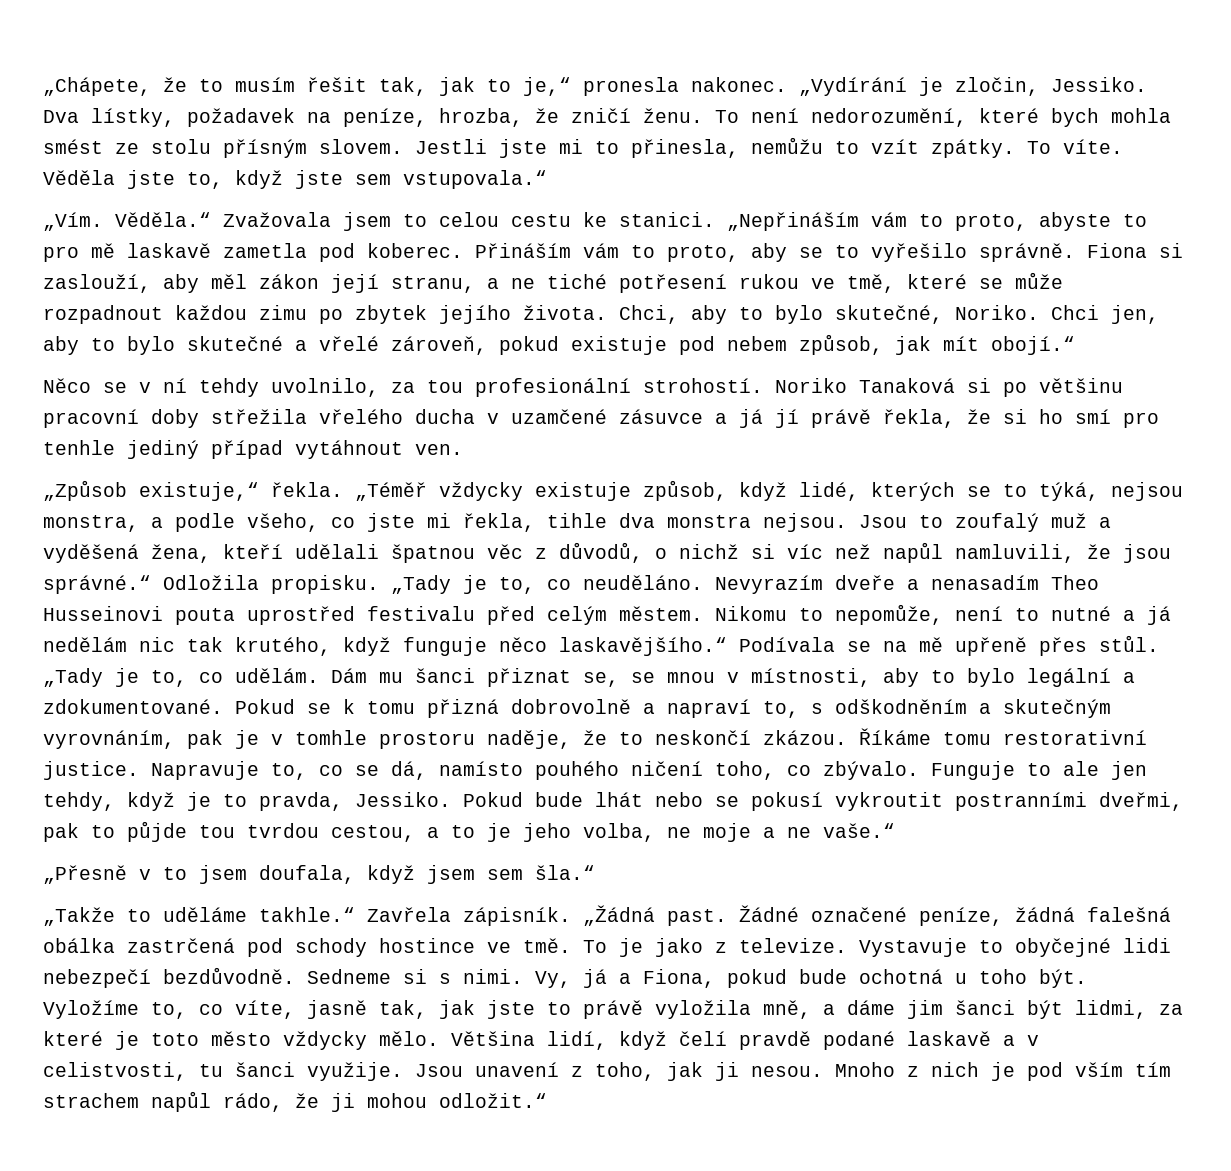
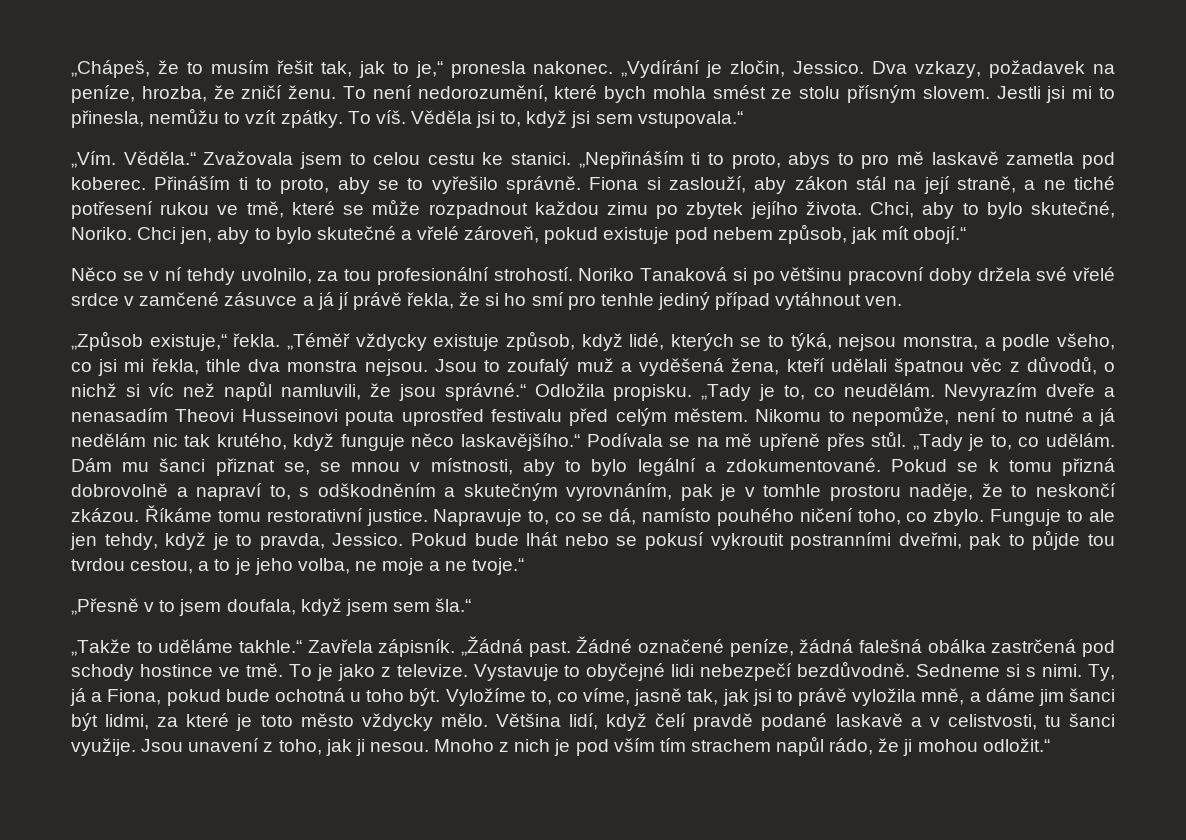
- „Chápete, že to musím řešit tak, jak to je,“ pronesla nakonec.
+ „Chápeš, že to musím řešit tak, jak to je,“ pronesla nakonec.
- „Vydírání je zločin, Jessiko. Dva lístky, požadavek na peníze, hrozba, že zničí ženu.
+ „Vydírání je zločin, Jessico. Dva vzkazy, požadavek na peníze, hrozba, že zničí ženu.
- Jestli jste mi to přinesla, nemůžu to vzít zpátky.
+ Jestli jsi mi to přinesla, nemůžu to vzít zpátky.
- To víte. Věděla jste to, když jste sem vstupovala.“
+ To víš. Věděla jsi to, když jsi sem vstupovala.“
- „Nepřináším vám to proto, abyste to pro mě laskavě zametla pod koberec.
+ „Nepřináším ti to proto, abys to pro mě laskavě zametla pod koberec.
- Přináším vám to proto, aby se to vyřešilo správně.
+ Přináším ti to proto, aby se to vyřešilo správně.
- Fiona si zaslouží, aby měl zákon její stranu, a ne tiché potřesení rukou ve tmě, které se může rozpadnout každou zimu po zbytek jejího života.
+ Fiona si zaslouží, aby zákon stál na její straně, a ne tiché potřesení rukou ve tmě, které se může rozpadnout každou zimu po zbytek jejího života.
- Noriko Tanaková si po většinu pracovní doby střežila vřelého ducha v uzamčené zásuvce a já jí právě řekla, že si ho smí pro tenhle jediný případ vytáhnout ven.
+ Noriko Tanaková si po většinu pracovní doby držela své vřelé srdce v zamčené zásuvce a já jí právě řekla, že si ho smí pro tenhle jediný případ vytáhnout ven.
- „Téměř vždycky existuje způsob, když lidé, kterých se to týká, nejsou monstra, a podle všeho, co jste mi řekla, tihle dva monstra nejsou.
+ „Téměř vždycky existuje způsob, když lidé, kterých se to týká, nejsou monstra, a podle všeho, co jsi mi řekla, tihle dva monstra nejsou.
- „Tady je to, co neuděláno.
+ „Tady je to, co neudělám.
- Nevyrazím dveře a nenasadím Theo Husseinovi pouta uprostřed festivalu před celým městem.
+ Nevyrazím dveře a nenasadím Theovi Husseinovi pouta uprostřed festivalu před celým městem.
- Napravuje to, co se dá, namísto pouhého ničení toho, co zbývalo.
+ Napravuje to, co se dá, namísto pouhého ničení toho, co zbylo.
- Funguje to ale jen tehdy, když je to pravda, Jessiko.
+ Funguje to ale jen tehdy, když je to pravda, Jessico.
- Pokud bude lhát nebo se pokusí vykroutit postranními dveřmi, pak to půjde tou tvrdou cestou, a to je jeho volba, ne moje a ne vaše.“
+ Pokud bude lhát nebo se pokusí vykroutit postranními dveřmi, pak to půjde tou tvrdou cestou, a to je jeho volba, ne moje a ne tvoje.“
- Vy, já a Fiona, pokud bude ochotná u toho být.
+ Ty, já a Fiona, pokud bude ochotná u toho být.
- Vyložíme to, co víte, jasně tak, jak jste to právě vyložila mně, a dáme jim šanci být lidmi, za které je toto město vždycky mělo.
+ Vyložíme to, co víme, jasně tak, jak jsi to právě vyložila mně, a dáme jim šanci být lidmi, za které je toto město vždycky mělo.

